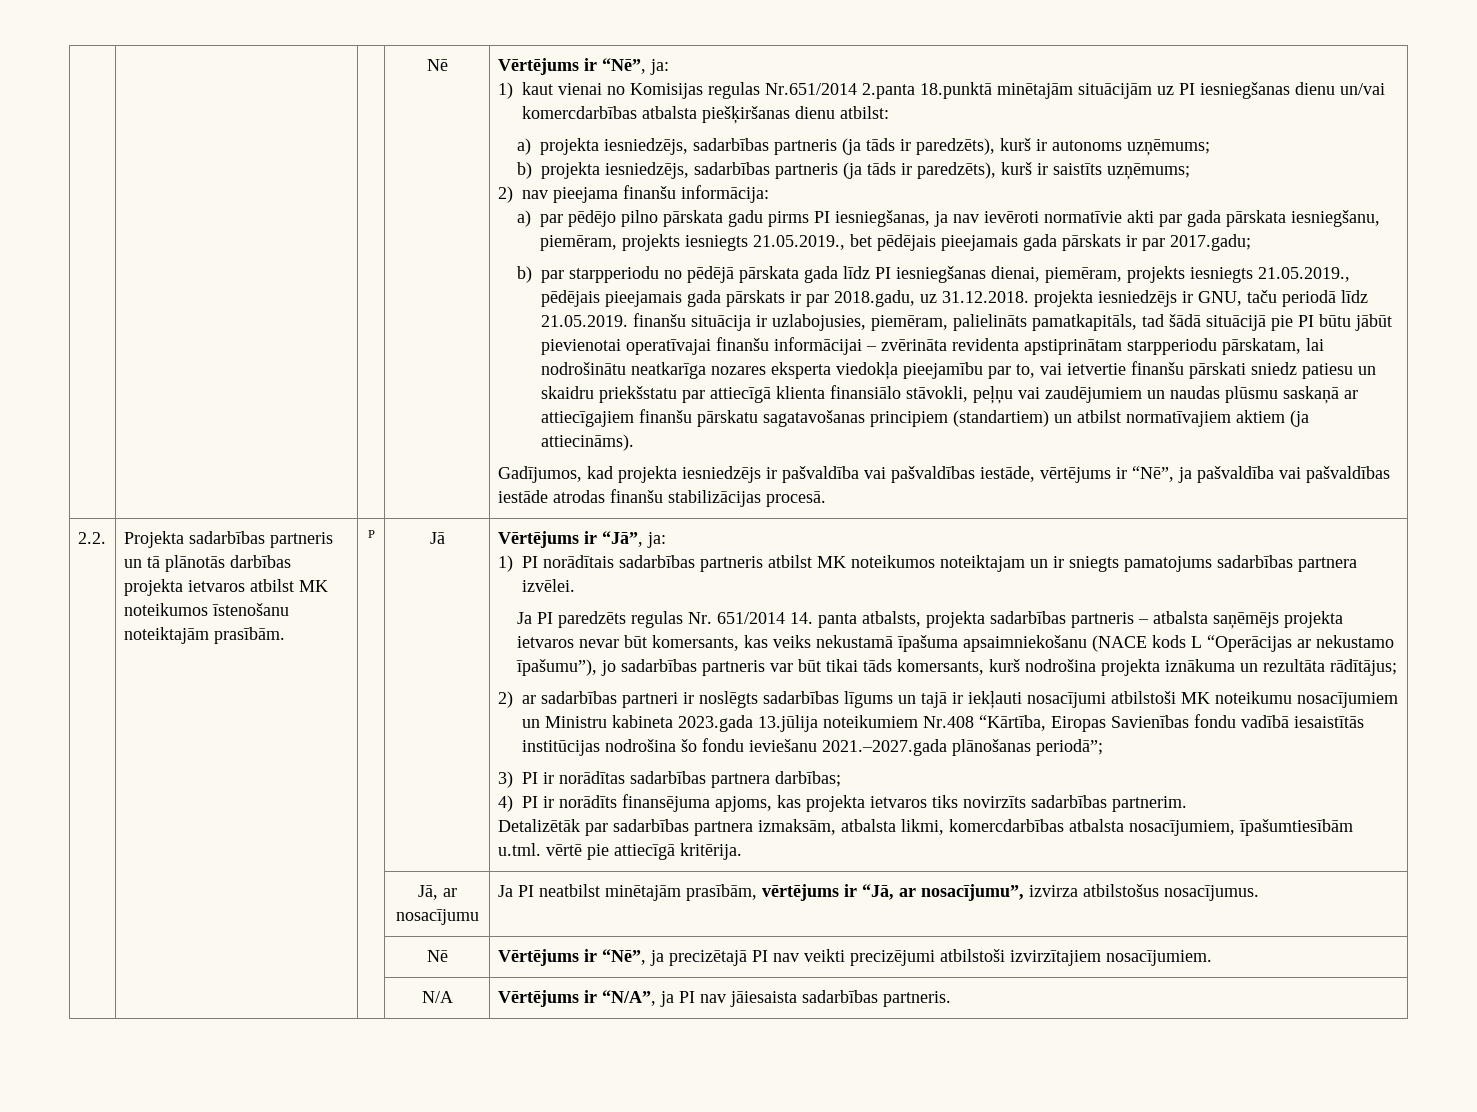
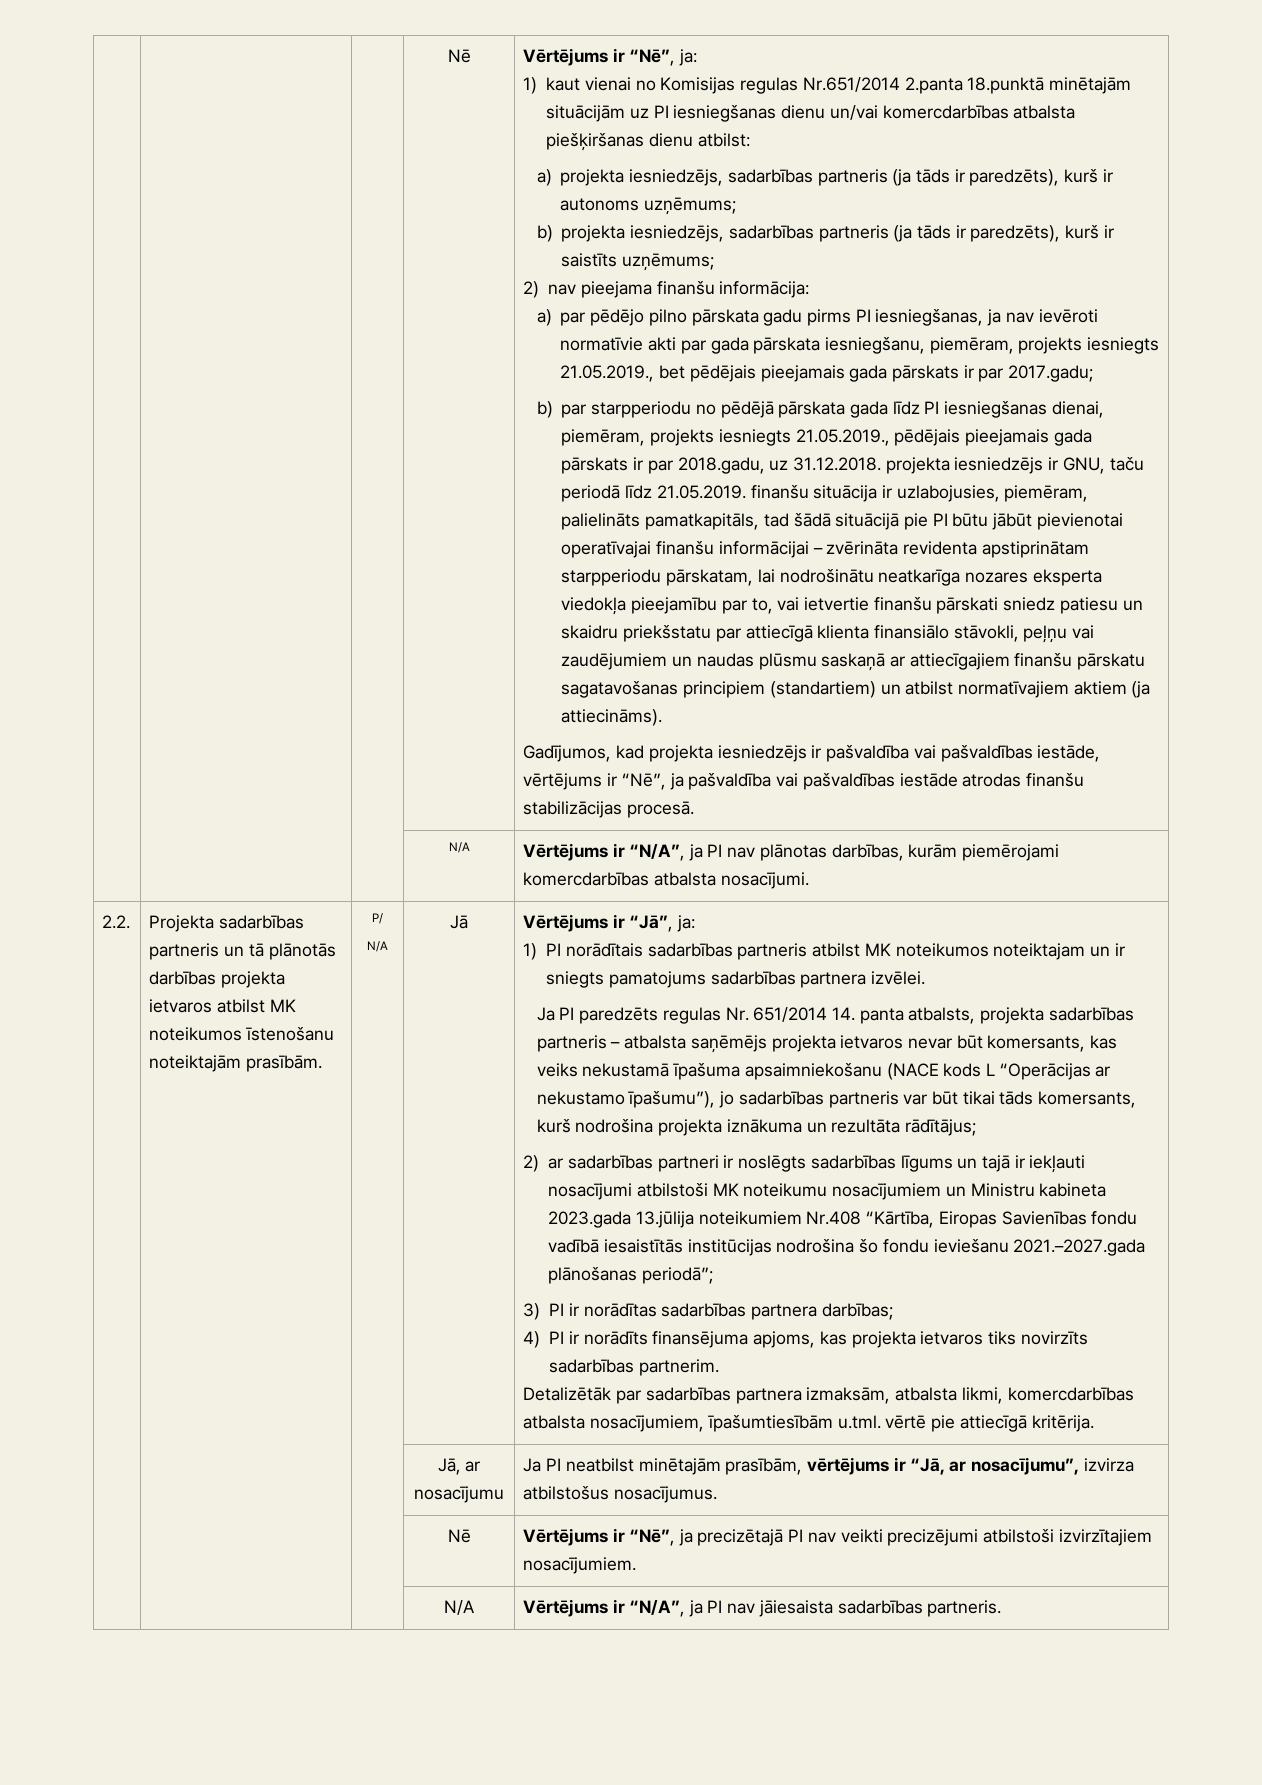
+ | | | N/A | Vērtējums ir “N/A”, ja PI nav plānotas darbības, kurām piemērojami komercdarbības atbalsta nosacījumi.
- P
+ P/ N/A

